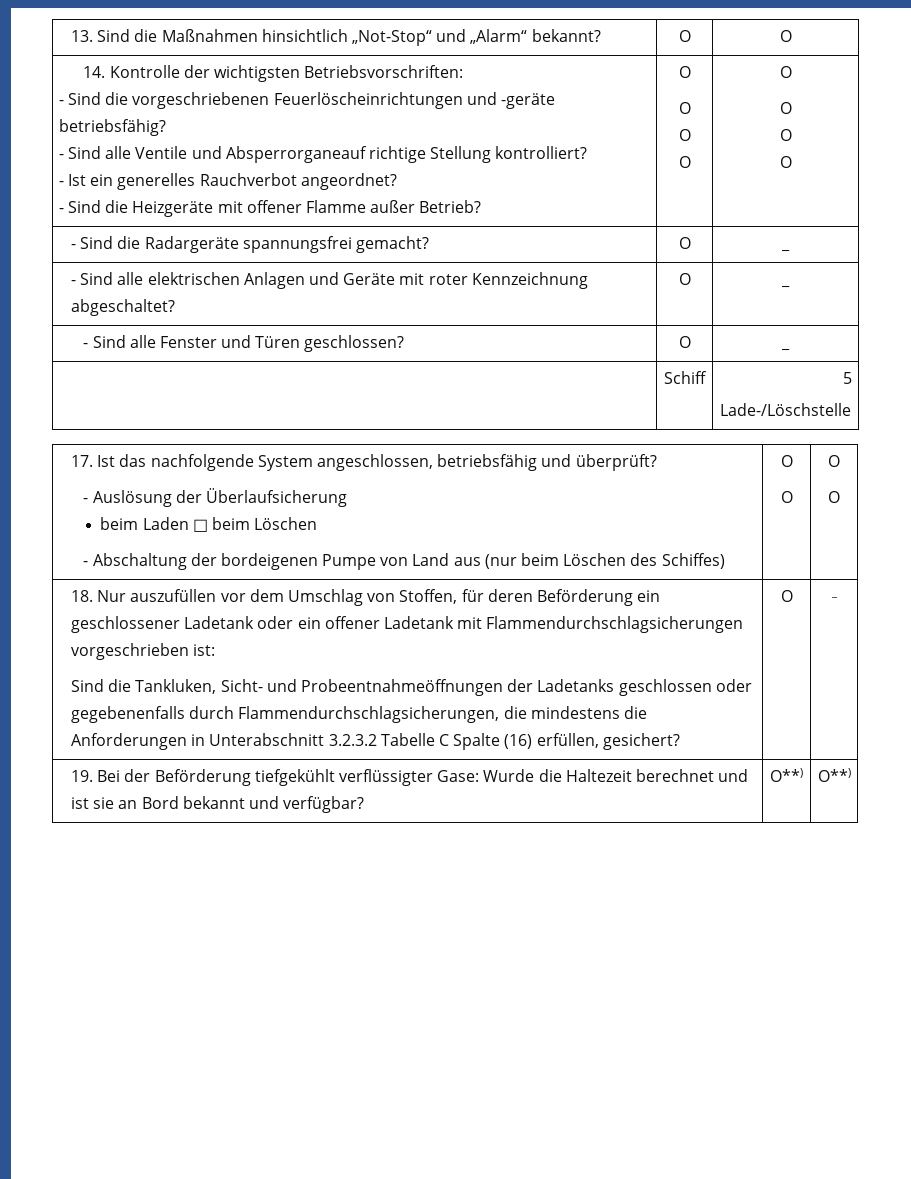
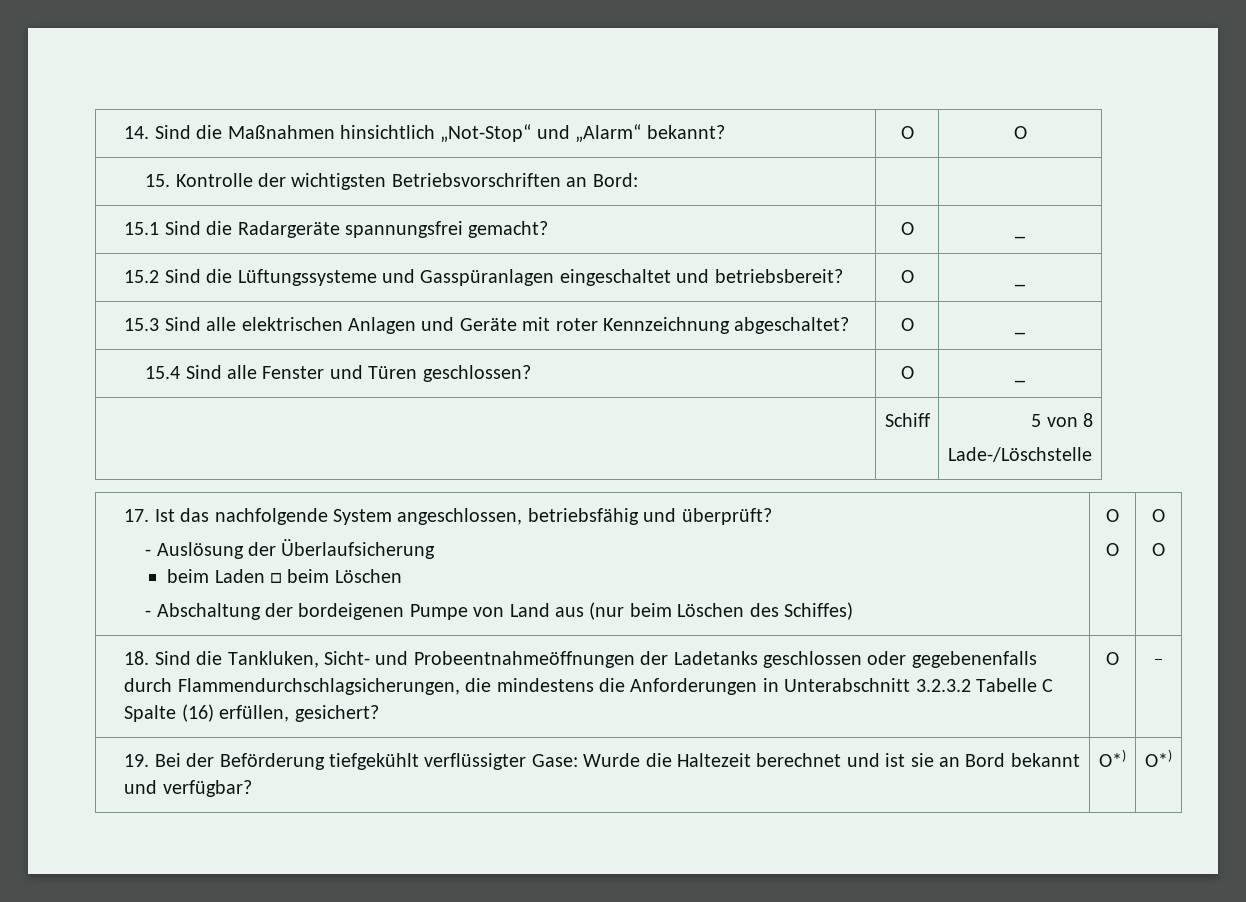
- 13. Sind die Maßnahmen hinsichtlich „Not-Stop“ und „Alarm“ bekannt? | O | O
+ 14. Sind die Maßnahmen hinsichtlich „Not-Stop“ und „Alarm“ bekannt? | O | O
- 14. Kontrolle der wichtigsten Betriebsvorschriften:
- - Sind die vorgeschriebenen Feuerlöscheinrichtungen und -geräte betriebsfähig?
- - Sind alle Ventile und Absperrorganeauf richtige Stellung kontrolliert?
- - Ist ein generelles Rauchverbot angeordnet?
- - Sind die Heizgeräte mit offener Flamme außer Betrieb? | O
- O
- O
- O | O
- O
- O
- O
- - Sind die Radargeräte spannungsfrei gemacht? | O | _
+ 15. Kontrolle der wichtigsten Betriebsvorschriften an Bord: | |
+ 15.1 Sind die Radargeräte spannungsfrei gemacht? | O | _
- - Sind alle elektrischen Anlagen und Geräte mit roter Kennzeichnung abgeschaltet? | O | _
+ 15.2 Sind die Lüftungssysteme und Gasspüranlagen eingeschaltet und betriebsbereit? | O | _
+ 15.3 Sind alle elektrischen Anlagen und Geräte mit roter Kennzeichnung abgeschaltet? | O | _
- - Sind alle Fenster und Türen geschlossen? | O | _
+ 15.4 Sind alle Fenster und Türen geschlossen? | O | _
- | Schiff | 5
+ | Schiff | 5 von 8
- 18. Nur auszufüllen vor dem Umschlag von Stoffen, für deren Beförderung ein geschlossener Ladetank oder ein offener Ladetank mit Flammendurchschlagsicherungen vorgeschrieben ist:
- Sind die Tankluken, Sicht- und Probeentnahmeöffnungen der Ladetanks geschlossen oder gegebenenfalls durch Flammendurchschlagsicherungen, die mindestens die Anforderungen in Unterabschnitt 3.2.3.2 Tabelle C Spalte (16) erfüllen, gesichert?
+ 18. Sind die Tankluken, Sicht- und Probeentnahmeöffnungen der Ladetanks geschlossen oder gegebenenfalls durch Flammendurchschlagsicherungen, die mindestens die Anforderungen in Unterabschnitt 3.2.3.2 Tabelle C Spalte (16) erfüllen, gesichert?
- 19. Bei der Beförderung tiefgekühlt verflüssigter Gase: Wurde die Haltezeit berechnet und ist sie an Bord bekannt und verfügbar? | O**) | O**)
+ 19. Bei der Beförderung tiefgekühlt verflüssigter Gase: Wurde die Haltezeit berechnet und ist sie an Bord bekannt und verfügbar? | O*) | O*)

